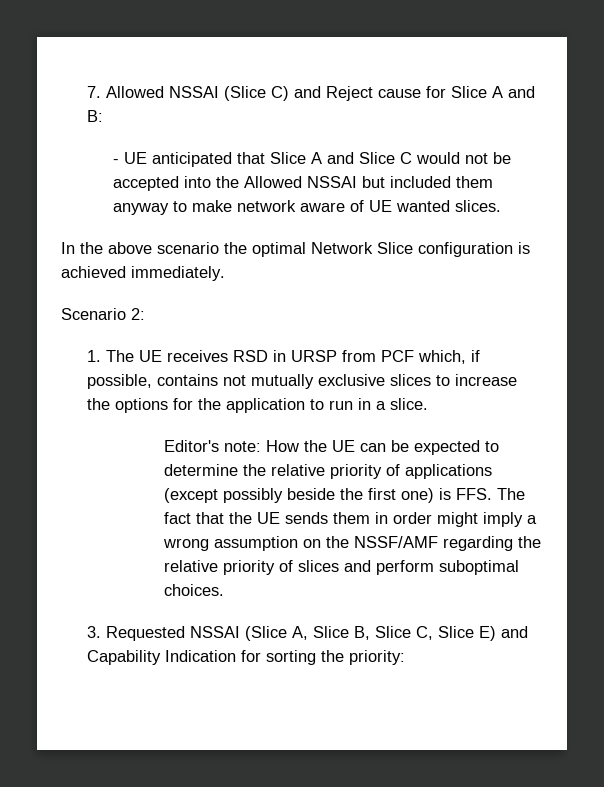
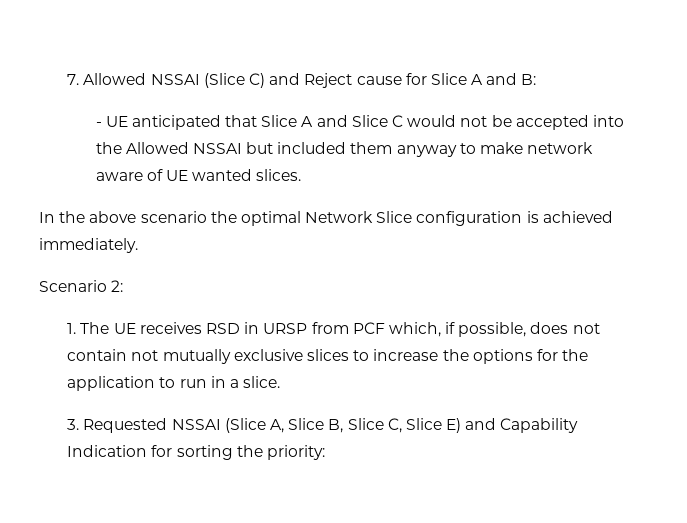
- 1. The UE receives RSD in URSP from PCF which, if possible, contains not mutually exclusive slices to increase the options for the application to run in a slice.
+ 1. The UE receives RSD in URSP from PCF which, if possible, does not contain not mutually exclusive slices to increase the options for the application to run in a slice.
- Editor's note: How the UE can be expected to determine the relative priority of applications (except possibly beside the first one) is FFS. The fact that the UE sends them in order might imply a wrong assumption on the NSSF/AMF regarding the relative priority of slices and perform suboptimal choices.

